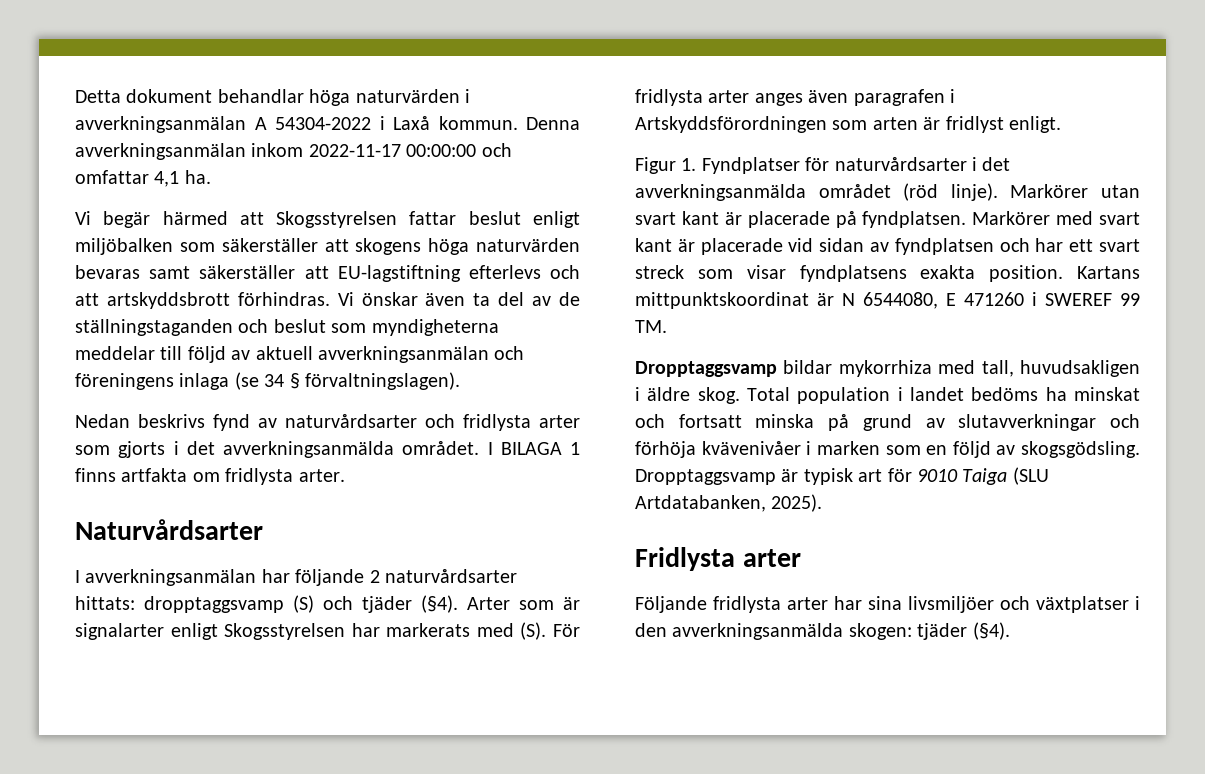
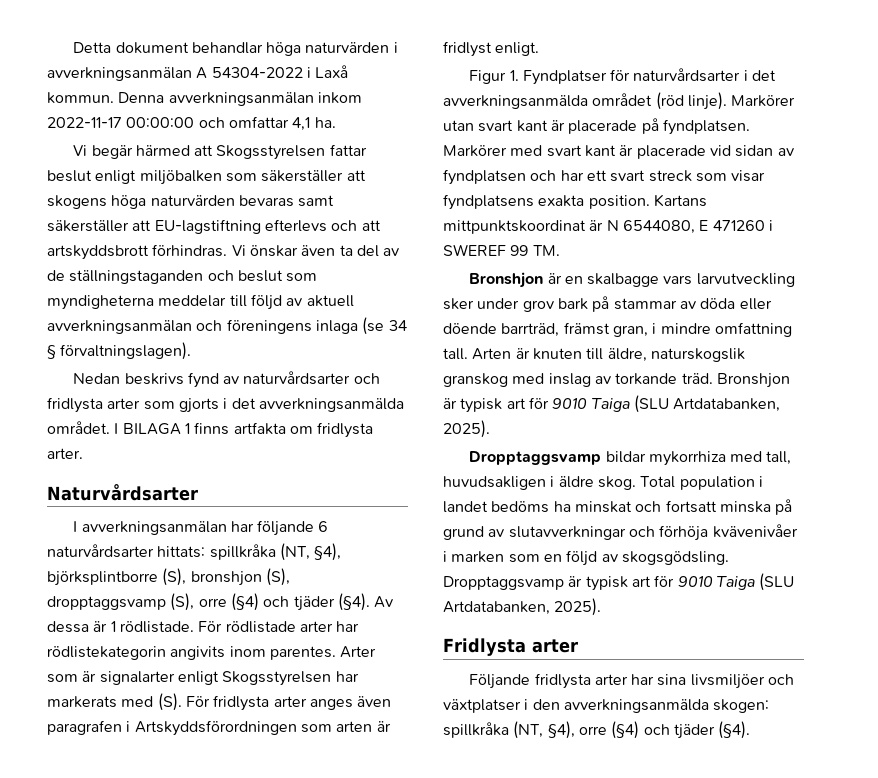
- I avverkningsanmälan har följande 2 naturvårdsarter hittats: dropptaggsvamp (S) och tjäder (§4).
+ I avverkningsanmälan har följande 6 naturvårdsarter hittats: spillkråka (NT, §4), björksplintborre (S), bronshjon (S), dropptaggsvamp (S), orre (§4) och tjäder (§4). Av dessa är 1 rödlistade. För rödlistade arter har rödlistekategorin angivits inom parentes.
+ Bronshjon är en skalbagge vars larvutveckling sker under grov bark på stammar av döda eller döende barrträd, främst gran, i mindre omfattning tall. Arten är knuten till äldre, naturskogslik granskog med inslag av torkande träd. Bronshjon är typisk art för 9010 Taiga (SLU Artdatabanken, 2025).
- Följande fridlysta arter har sina livsmiljöer och växtplatser i den avverkningsanmälda skogen: tjäder (§4).
+ Följande fridlysta arter har sina livsmiljöer och växtplatser i den avverkningsanmälda skogen: spillkråka (NT, §4), orre (§4) och tjäder (§4).

